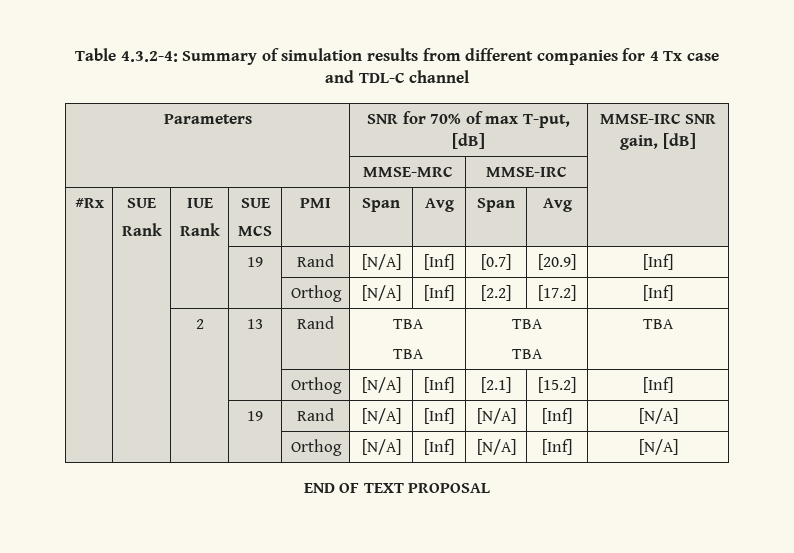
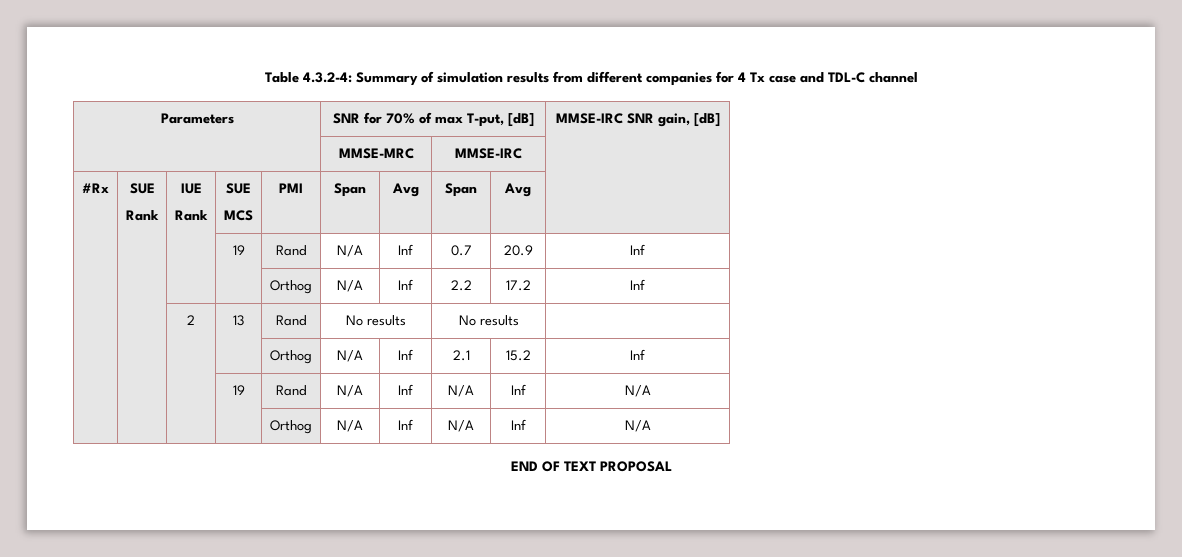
- | | | 19 | Rand | [N/A] | [Inf] | [0.7] | [20.9] | [Inf]
- | | | | Orthog | [N/A] | [Inf] | [2.2] | [17.2] | [Inf]
- | | 2 | 13 | Rand | TBA
- TBA | TBA
- TBA | TBA
- | | | | Orthog | [N/A] | [Inf] | [2.1] | [15.2] | [Inf]
- | | | 19 | Rand | [N/A] | [Inf] | [N/A] | [Inf] | [N/A]
- | | | | Orthog | [N/A] | [Inf] | [N/A] | [Inf] | [N/A]
+ | | | 19 | Rand | N/A | Inf | 0.7 | 20.9 | Inf
+ | | | | Orthog | N/A | Inf | 2.2 | 17.2 | Inf
+ | | 2 | 13 | Rand | No results | No results |
+ | | | | Orthog | N/A | Inf | 2.1 | 15.2 | Inf
+ | | | 19 | Rand | N/A | Inf | N/A | Inf | N/A
+ | | | | Orthog | N/A | Inf | N/A | Inf | N/A

